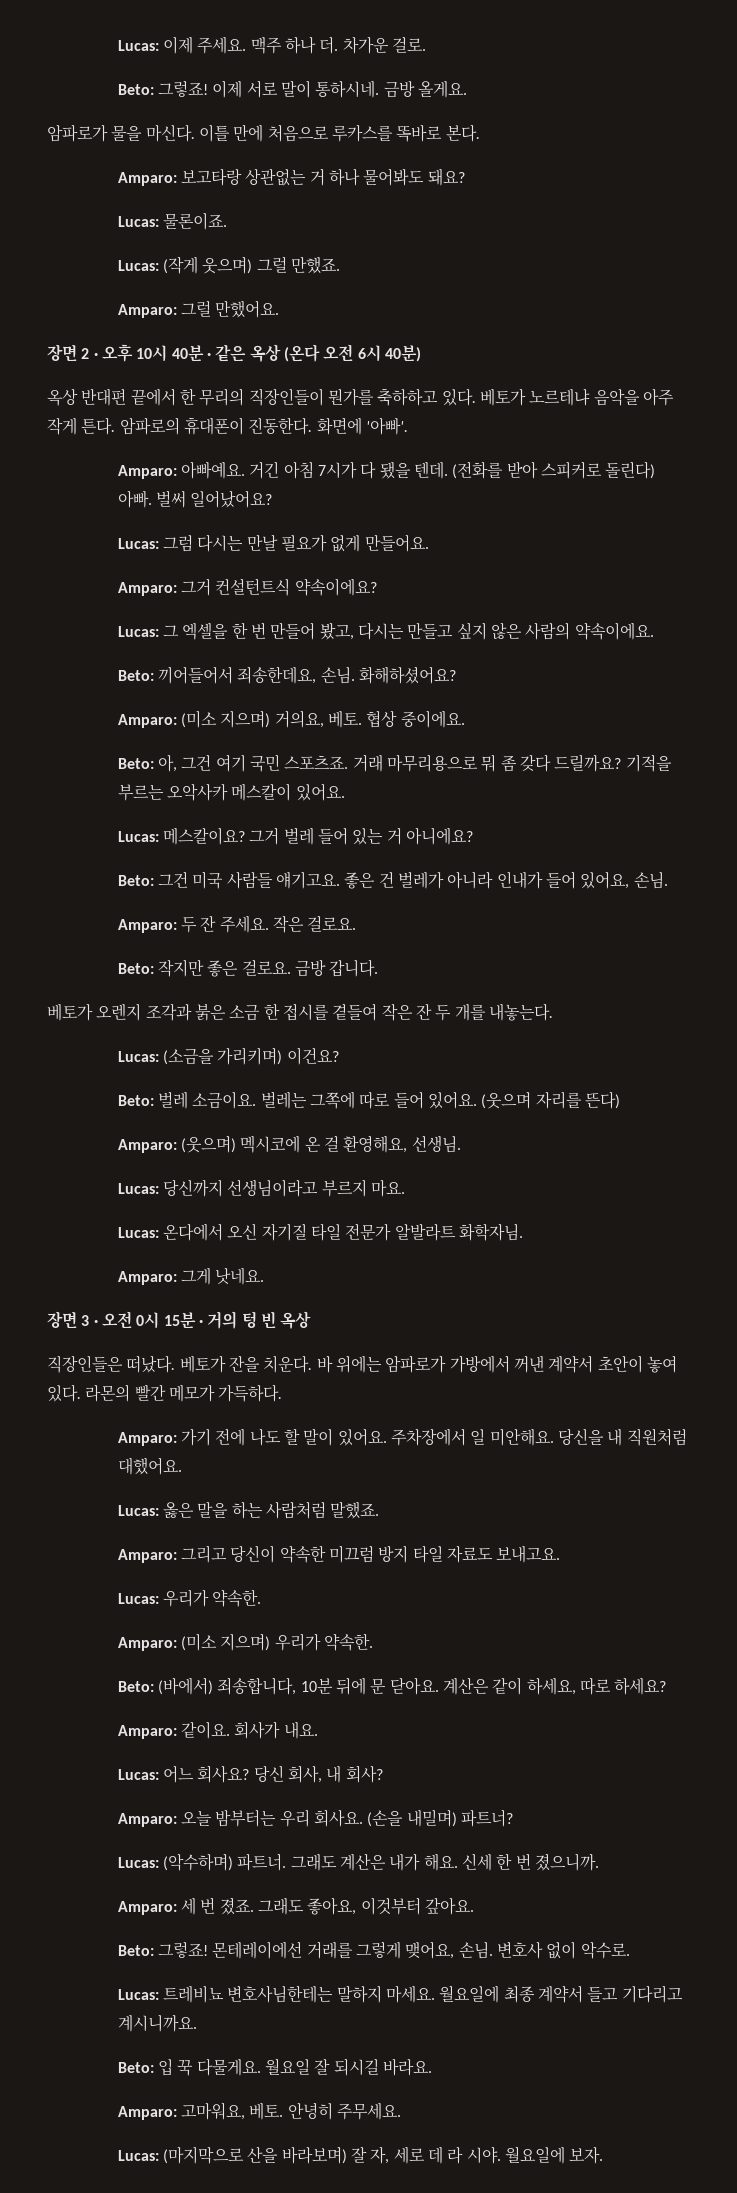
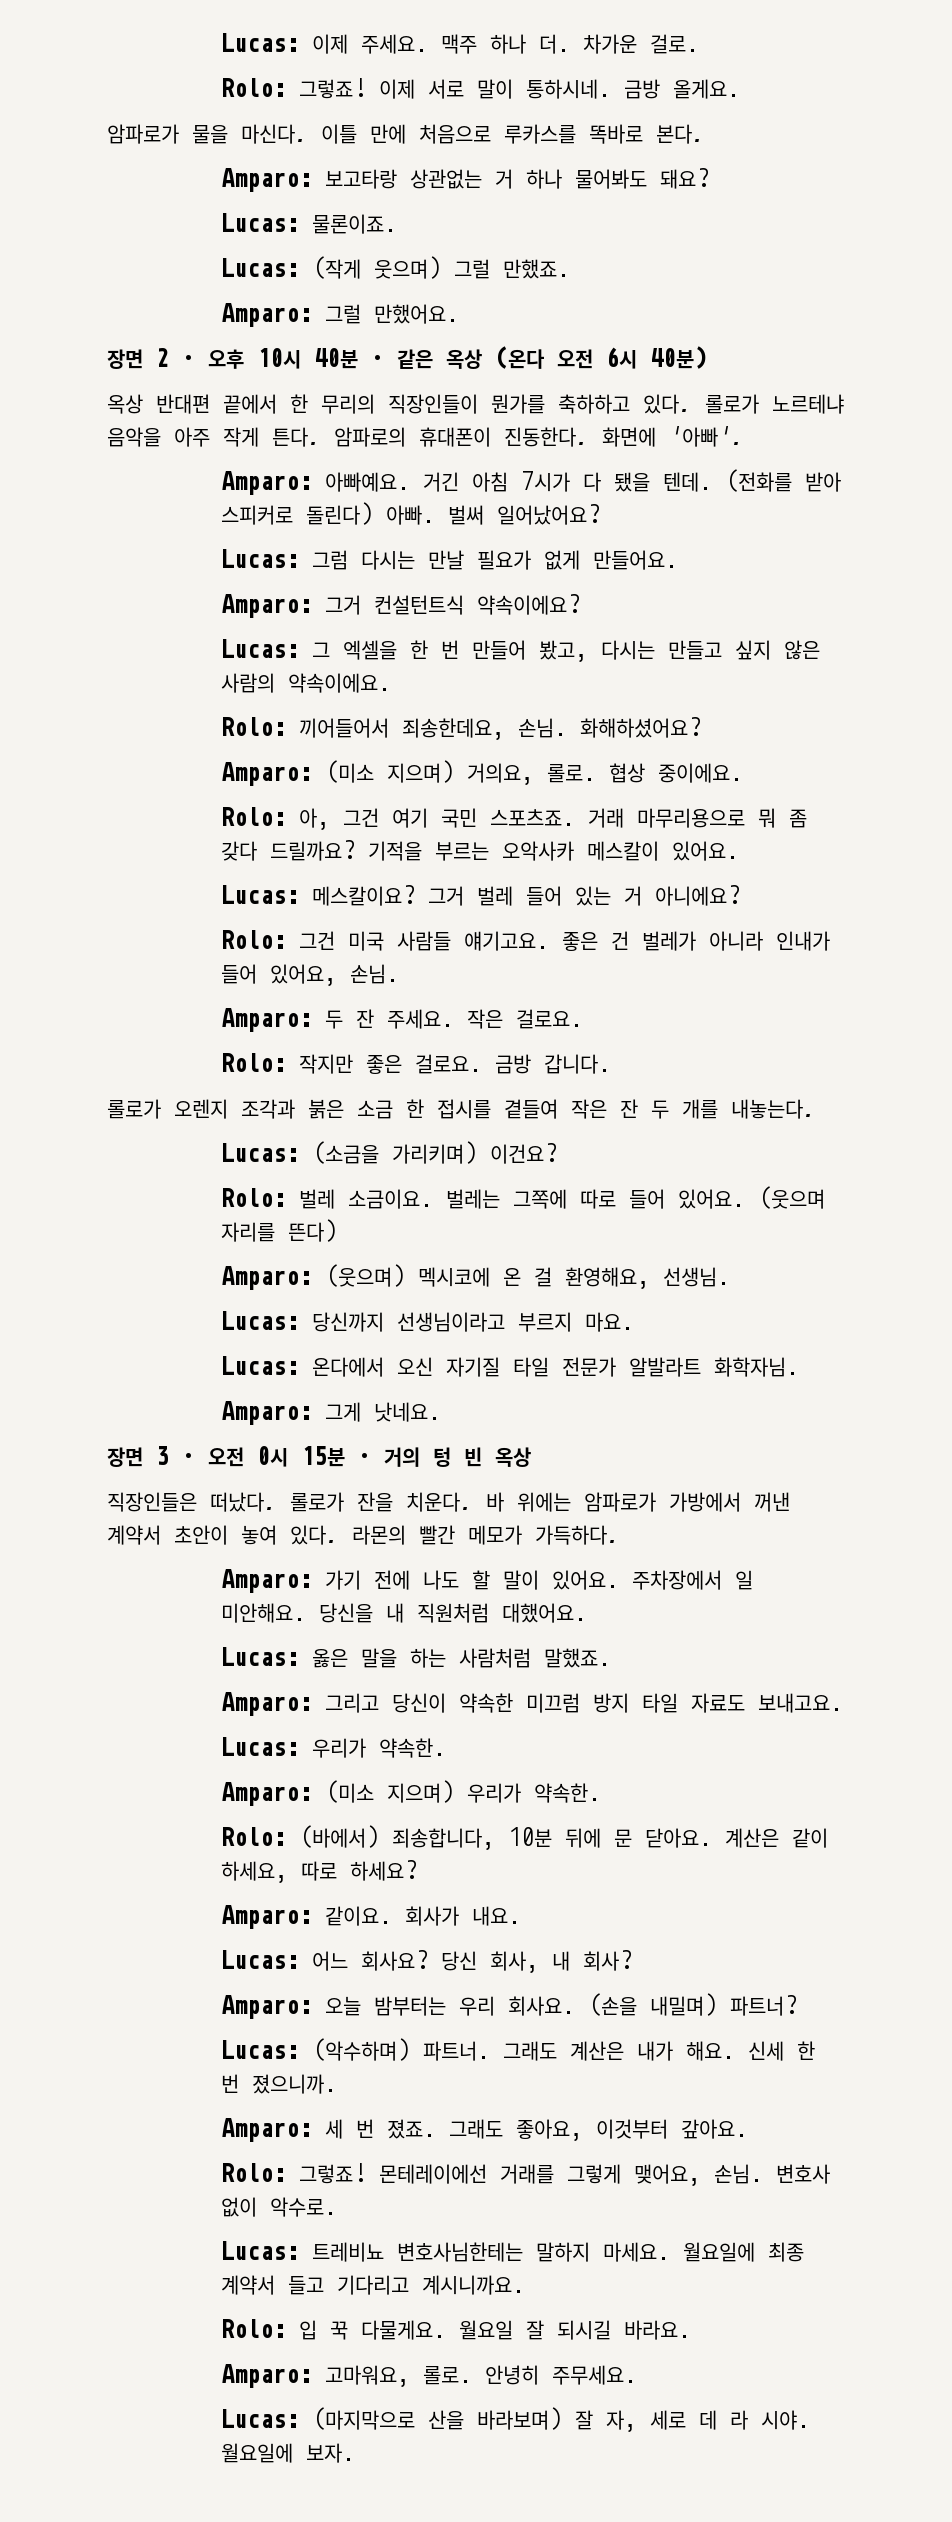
  차가운 걸로.
- Beto: 그렇죠!
+ Rolo: 그렇죠!
- 베토가 노르테냐 음악을 아주 작게 튼다.
+ 롤로가 노르테냐 음악을 아주 작게 튼다.
- Beto: 끼어들어서 죄송한데요, 손님.
+ Rolo: 끼어들어서 죄송한데요, 손님.
- Amparo: (미소 지으며) 거의요, 베토.
+ Amparo: (미소 지으며) 거의요, 롤로.
- Beto: 아, 그건 여기 국민 스포츠죠.
+ Rolo: 아, 그건 여기 국민 스포츠죠.
- Beto: 그건 미국 사람들 얘기고요.
+ Rolo: 그건 미국 사람들 얘기고요.
- Beto: 작지만 좋은 걸로요.
+ Rolo: 작지만 좋은 걸로요.
- 베토가 오렌지 조각과 붉은 소금 한 접시를 곁들여 작은 잔 두 개를 내놓는다.
+ 롤로가 오렌지 조각과 붉은 소금 한 접시를 곁들여 작은 잔 두 개를 내놓는다.
- Beto: 벌레 소금이요.
+ Rolo: 벌레 소금이요.
- 베토가 잔을 치운다.
+ 롤로가 잔을 치운다.
- Beto: (바에서) 죄송합니다, 10분 뒤에 문 닫아요.
+ Rolo: (바에서) 죄송합니다, 10분 뒤에 문 닫아요.
  그래도 좋아요, 이것부터 갚아요.
- Beto: 그렇죠!
+ Rolo: 그렇죠!
- Beto: 입 꾹 다물게요.
+ Rolo: 입 꾹 다물게요.
- Amparo: 고마워요, 베토.
+ Amparo: 고마워요, 롤로.

